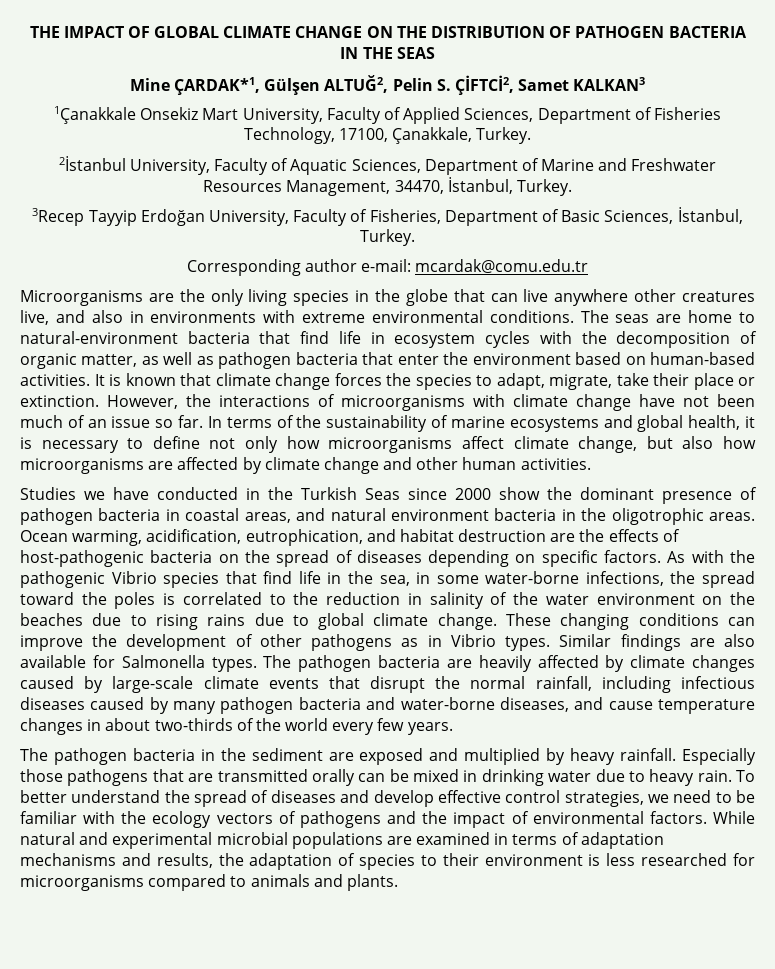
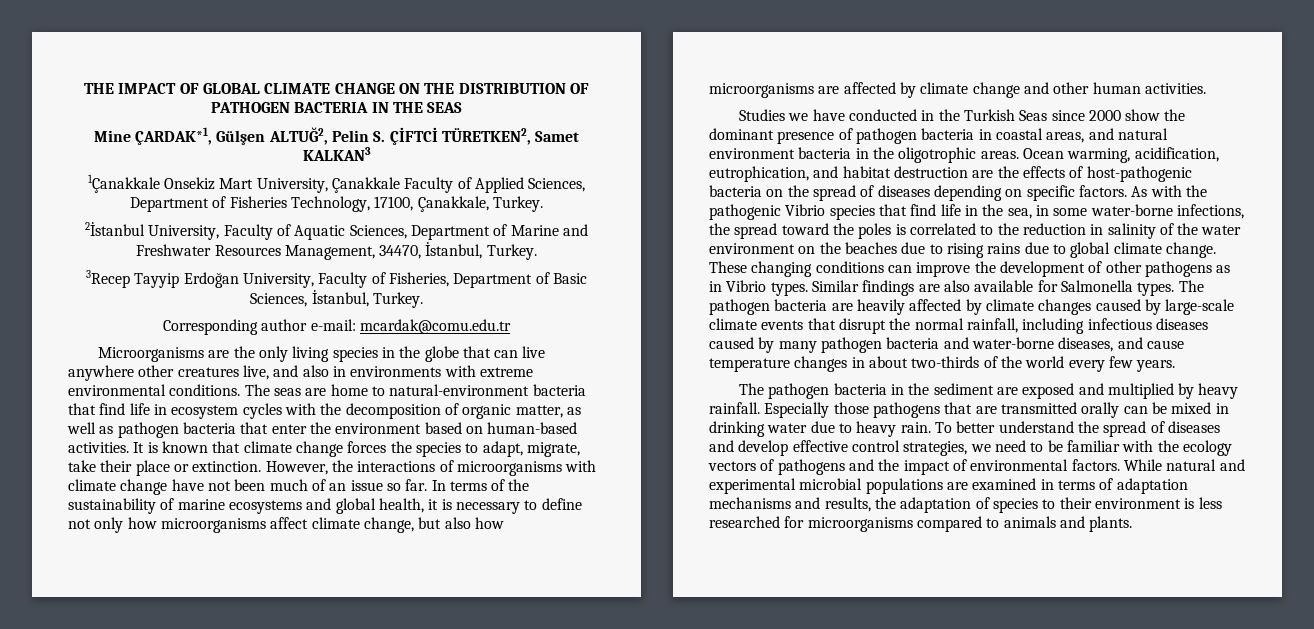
- Mine ÇARDAK*1, Gülşen ALTUĞ2, Pelin S. ÇİFTCİ2, Samet KALKAN3
+ Mine ÇARDAK*1, Gülşen ALTUĞ2, Pelin S. ÇİFTCİ TÜRETKEN2, Samet KALKAN3
- 1Çanakkale Onsekiz Mart University, Faculty of Applied Sciences, Department of Fisheries Technology, 17100, Çanakkale, Turkey.
+ 1Çanakkale Onsekiz Mart University, Çanakkale Faculty of Applied Sciences, Department of Fisheries Technology, 17100, Çanakkale, Turkey.

